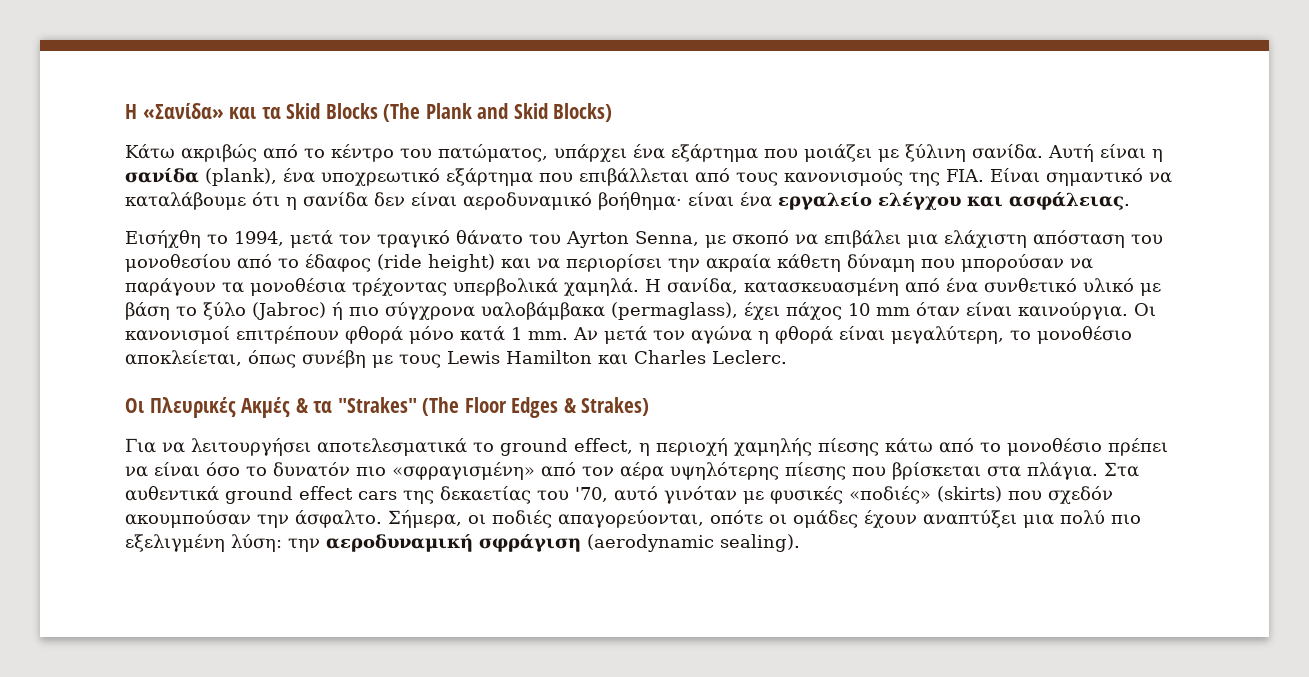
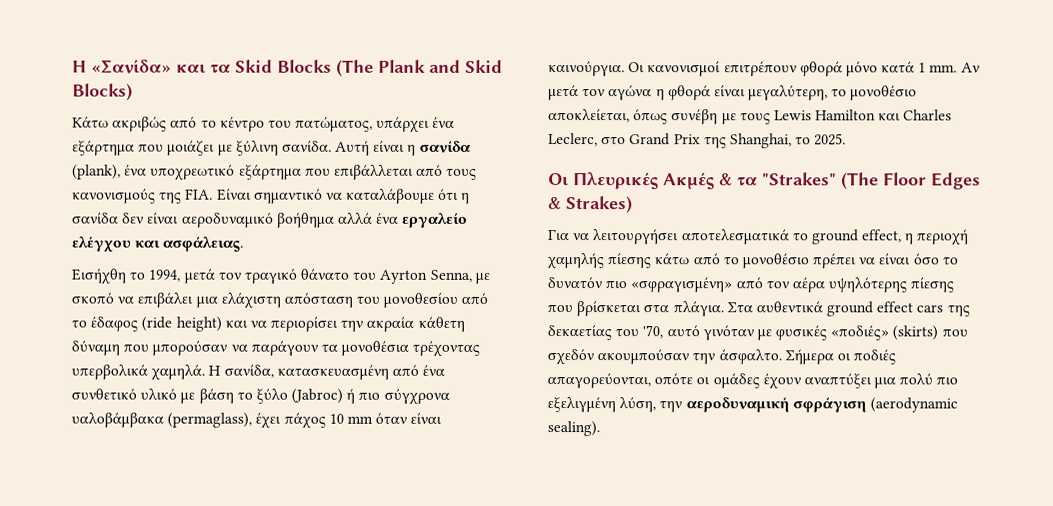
- Αυτή είναι η σανίδα (plank), ένα υποχρεωτικό εξάρτημα που επιβάλλεται από τους κανονισμούς της FIA. Είναι σημαντικό να καταλάβουμε ότι η σανίδα δεν είναι αεροδυναμικό βοήθημα· είναι ένα εργαλείο ελέγχου και ασφάλειας.
+ Αυτή είναι η σανίδα (plank), ένα υποχρεωτικό εξάρτημα που επιβάλλεται από τους κανονισμούς της FIA. Είναι σημαντικό να καταλάβουμε ότι η σανίδα δεν είναι αεροδυναμικό βοήθημα αλλά ένα εργαλείο ελέγχου και ασφάλειας.
- Αν μετά τον αγώνα η φθορά είναι μεγαλύτερη, το μονοθέσιο αποκλείεται, όπως συνέβη με τους Lewis Hamilton και Charles Leclerc.
+ Αν μετά τον αγώνα η φθορά είναι μεγαλύτερη, το μονοθέσιο αποκλείεται, όπως συνέβη με τους Lewis Hamilton και Charles Leclerc, στο Grand Prix της Shanghai, το 2025.
- Σήμερα, οι ποδιές απαγορεύονται, οπότε οι ομάδες έχουν αναπτύξει μια πολύ πιο εξελιγμένη λύση: την αεροδυναμική σφράγιση (aerodynamic sealing).
+ Σήμερα οι ποδιές απαγορεύονται, οπότε οι ομάδες έχουν αναπτύξει μια πολύ πιο εξελιγμένη λύση, την αεροδυναμική σφράγιση (aerodynamic sealing).

